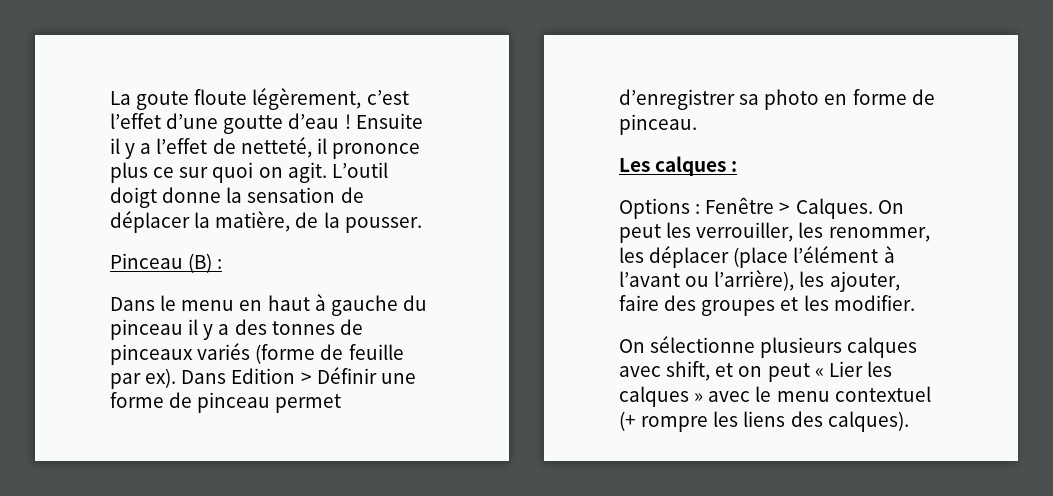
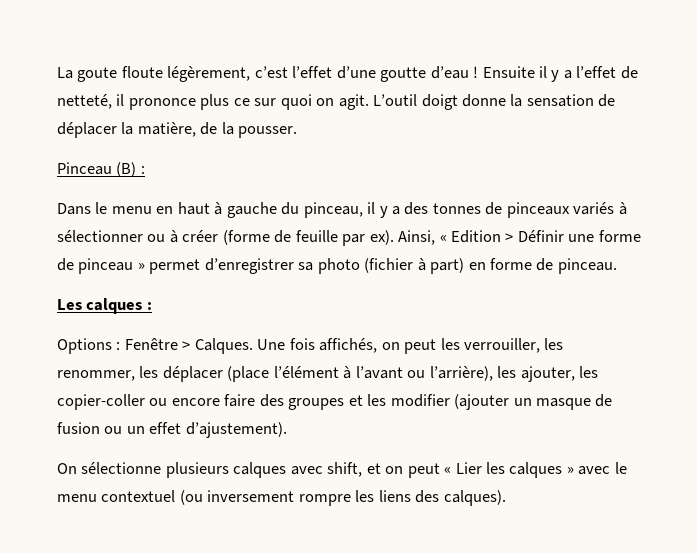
- Dans le menu en haut à gauche du pinceau il y a des tonnes de pinceaux variés (forme de feuille par ex).
+ Dans le menu en haut à gauche du pinceau, il y a des tonnes de pinceaux variés à sélectionner ou à créer (forme de feuille par ex).
- Dans Edition > Définir une forme de pinceau permet d’enregistrer sa photo en forme de pinceau.
+ Ainsi, « Edition > Définir une forme de pinceau » permet d’enregistrer sa photo (fichier à part) en forme de pinceau.
- On peut les verrouiller, les renommer, les déplacer (place l’élément à l’avant ou l’arrière), les ajouter, faire des groupes et les modifier.
+ Une fois affichés, on peut les verrouiller, les renommer, les déplacer (place l’élément à l’avant ou l’arrière), les ajouter, les copier-coller ou encore faire des groupes et les modifier (ajouter un masque de fusion ou un effet d’ajustement).
- On sélectionne plusieurs calques avec shift, et on peut « Lier les calques » avec le menu contextuel (+ rompre les liens des calques).
+ On sélectionne plusieurs calques avec shift, et on peut « Lier les calques » avec le menu contextuel (ou inversement rompre les liens des calques).

